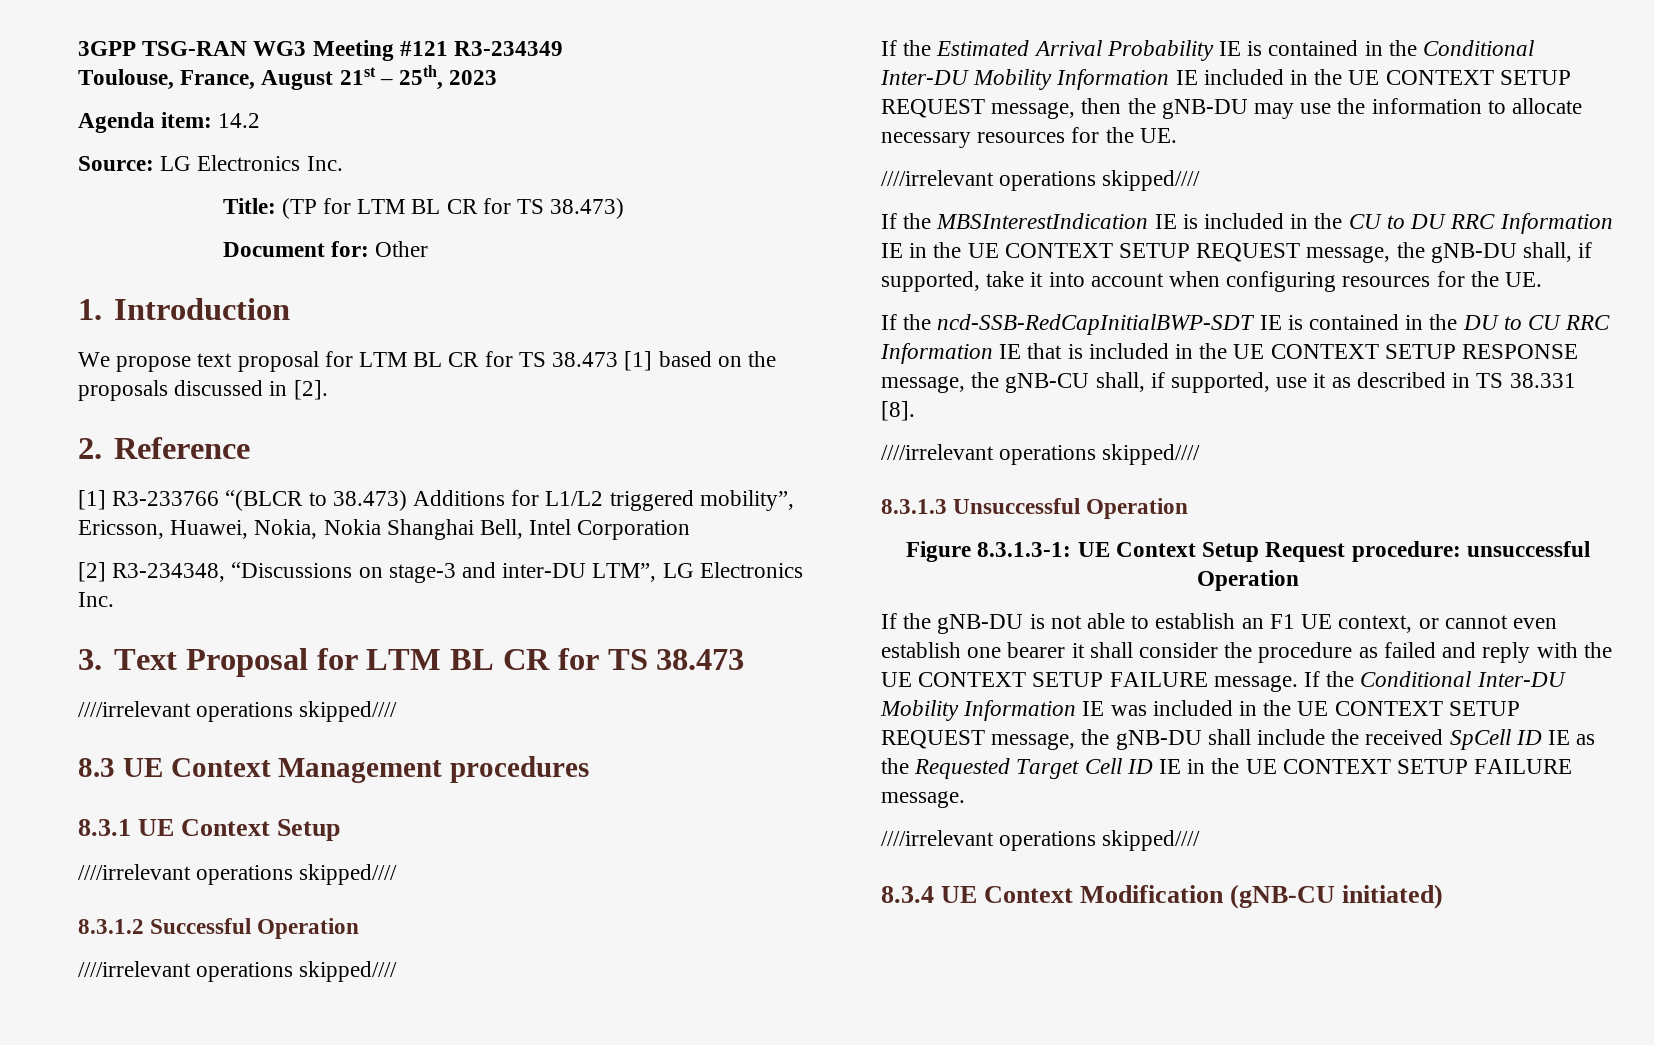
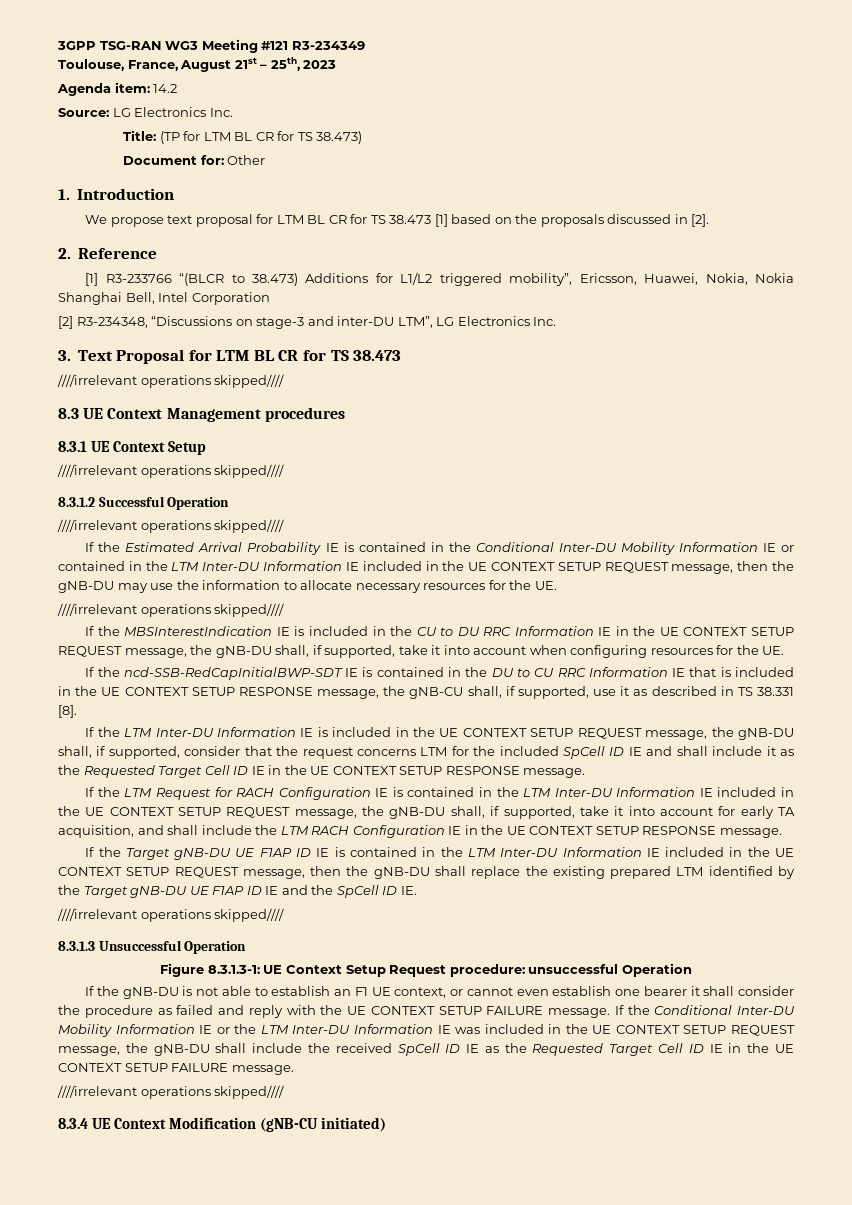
- If the Estimated Arrival Probability IE is contained in the Conditional Inter-DU Mobility Information IE included in the UE CONTEXT SETUP REQUEST message, then the gNB-DU may use the information to allocate necessary resources for the UE.
+ If the Estimated Arrival Probability IE is contained in the Conditional Inter-DU Mobility Information IE or contained in the LTM Inter-DU Information IE included in the UE CONTEXT SETUP REQUEST message, then the gNB-DU may use the information to allocate necessary resources for the UE.
+ If the LTM Inter-DU Information IE is included in the UE CONTEXT SETUP REQUEST message, the gNB-DU shall, if supported, consider that the request concerns LTM for the included SpCell ID IE and shall include it as the Requested Target Cell ID IE in the UE CONTEXT SETUP RESPONSE message.
+ If the LTM Request for RACH Configuration IE is contained in the LTM Inter-DU Information IE included in the UE CONTEXT SETUP REQUEST message, the gNB-DU shall, if supported, take it into account for early TA acquisition, and shall include the LTM RACH Configuration IE in the UE CONTEXT SETUP RESPONSE message.
+ If the Target gNB-DU UE F1AP ID IE is contained in the LTM Inter-DU Information IE included in the UE CONTEXT SETUP REQUEST message, then the gNB-DU shall replace the existing prepared LTM identified by the Target gNB-DU UE F1AP ID IE and the SpCell ID IE.
- If the Conditional Inter-DU Mobility Information IE was included in the UE CONTEXT SETUP REQUEST message, the gNB-DU shall include the received SpCell ID IE as the Requested Target Cell ID IE in the UE CONTEXT SETUP FAILURE message.
+ If the Conditional Inter-DU Mobility Information IE or the LTM Inter-DU Information IE was included in the UE CONTEXT SETUP REQUEST message, the gNB-DU shall include the received SpCell ID IE as the Requested Target Cell ID IE in the UE CONTEXT SETUP FAILURE message.

